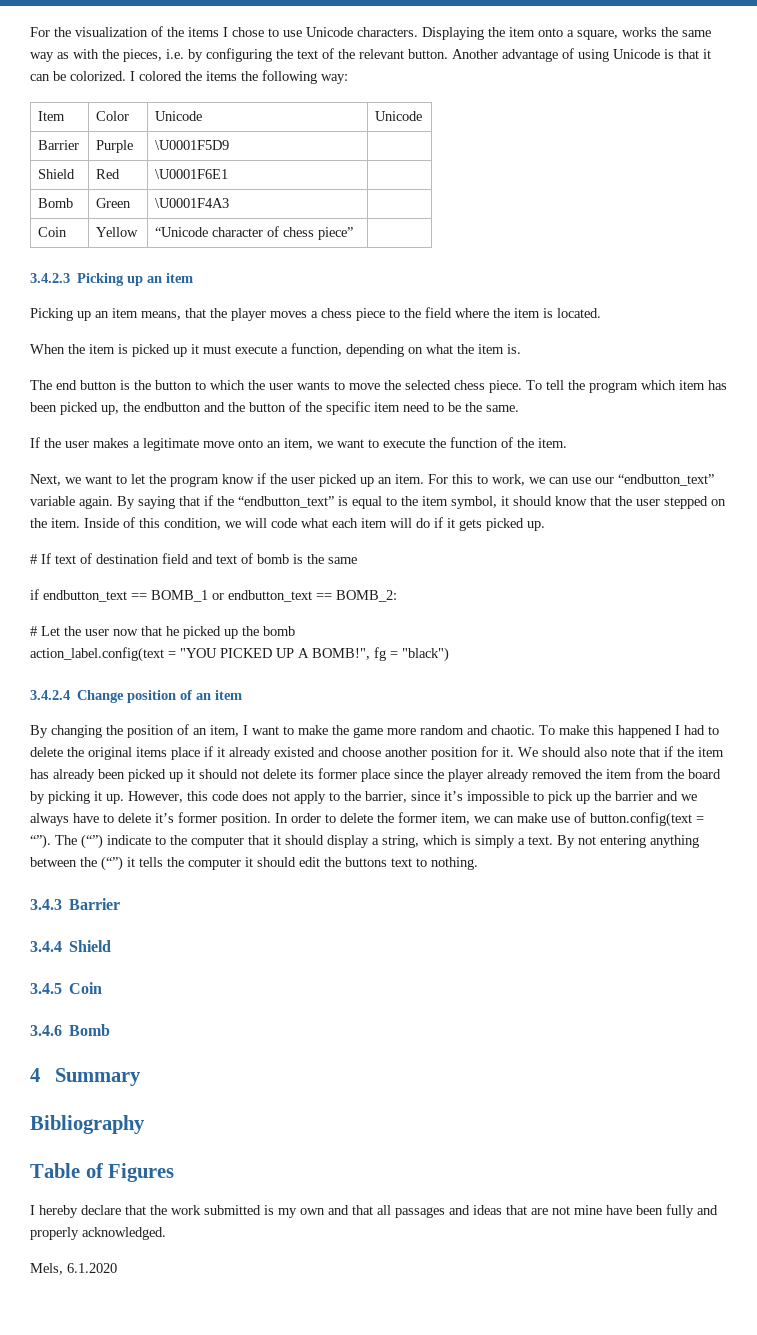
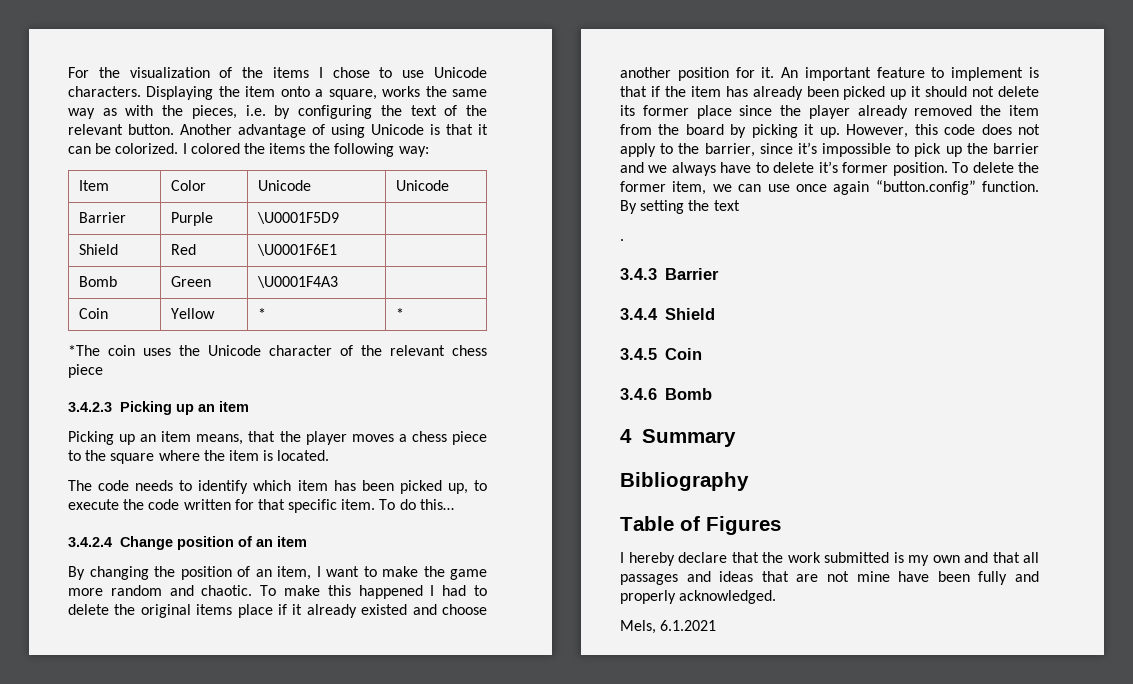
- Coin | Yellow | “Unicode character of chess piece” |
+ Coin | Yellow | * | *
+ *The coin uses the Unicode character of the relevant chess piece
- Picking up an item means, that the player moves a chess piece to the field where the item is located.
+ Picking up an item means, that the player moves a chess piece to the square where the item is located.
- When the item is picked up it must execute a function, depending on what the item is.
- The end button is the button to which the user wants to move the selected chess piece. To tell the program which item has been picked up, the endbutton and the button of the specific item need to be the same.
- If the user makes a legitimate move onto an item, we want to execute the function of the item.
- Next, we want to let the program know if the user picked up an item. For this to work, we can use our “endbutton_text” variable again. By saying that if the “endbutton_text” is equal to the item symbol, it should know that the user stepped on the item. Inside of this condition, we will code what each item will do if it gets picked up.
- # If text of destination field and text of bomb is the same
- if endbutton_text == BOMB_1 or endbutton_text == BOMB_2:
- # Let the user now that he picked up the bomb
- action_label.config(text = "YOU PICKED UP A BOMB!", fg = "black")
+ The code needs to identify which item has been picked up, to execute the code written for that specific item. To do this…
- We should also note that if the item has already been picked up it should not delete its former place since the player already removed the item from the board by picking it up.
+ An important feature to implement is that if the item has already been picked up it should not delete its former place since the player already removed the item from the board by picking it up.
- In order to delete the former item, we can make use of button.config(text = “”). The (“”) indicate to the computer that it should display a string, which is simply a text. By not entering anything between the (“”) it tells the computer it should edit the buttons text to nothing.
+ To delete the former item, we can use once again “button.config” function. By setting the text
+ .
- Mels, 6.1.2020
+ Mels, 6.1.2021

